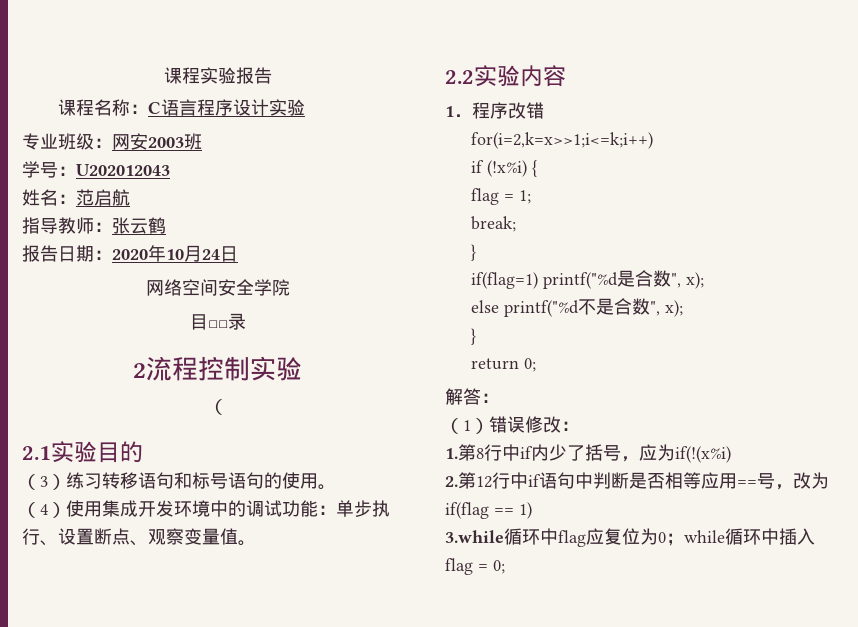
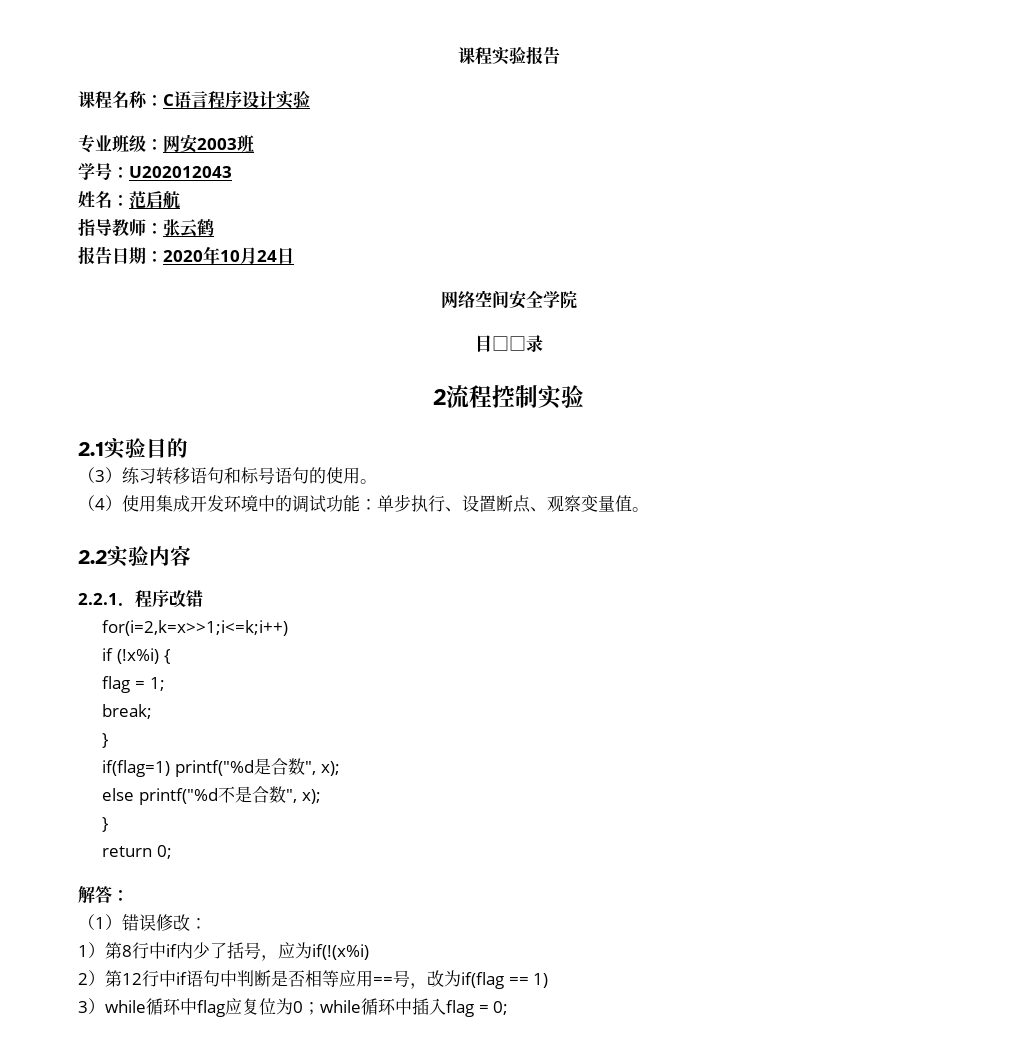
  2流程控制实验
- （
- 1．程序改错
+ 2.2.1．程序改错
- 1.第8行中if内少了括号，应为if(!(x%i)
+ 1）第8行中if内少了括号，应为if(!(x%i)
- 2.第12行中if语句中判断是否相等应用==号，改为if(flag == 1)
+ 2）第12行中if语句中判断是否相等应用==号，改为if(flag == 1)
- 3.while循环中flag应复位为0；while循环中插入flag = 0;
+ 3）while循环中flag应复位为0；while循环中插入flag = 0;

